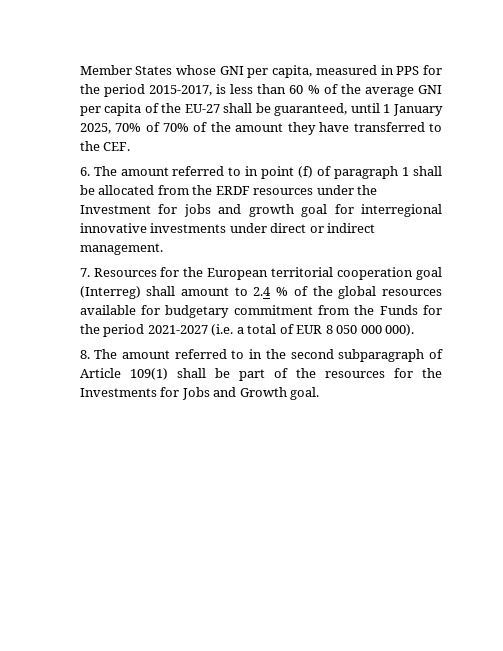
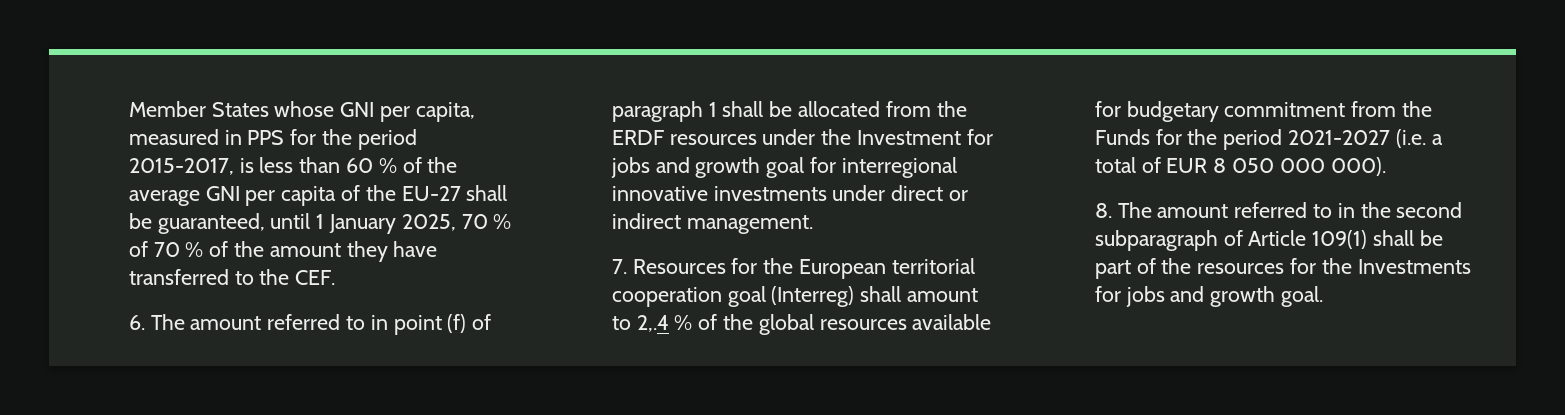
- Member States whose GNI per capita, measured in PPS for the period 2015-2017, is less than 60 % of the average GNI per capita of the EU-27 shall be guaranteed, until 1 January 2025, 70% of 70% of the amount they have transferred to the CEF.
+ Member States whose GNI per capita, measured in PPS for the period 2015-2017, is less than 60 % of the average GNI per capita of the EU-27 shall be guaranteed, until 1 January 2025, 70 % of 70 % of the amount they have transferred to the CEF.
- 7. Resources for the European territorial cooperation goal (Interreg) shall amount to 2.4 % of the global resources available for budgetary commitment from the Funds for the period 2021-2027 (i.e. a total of EUR 8 050 000 000).
+ 7. Resources for the European territorial cooperation goal (Interreg) shall amount to 2,.4 % of the global resources available for budgetary commitment from the Funds for the period 2021-2027 (i.e. a total of EUR 8 050 000 000).
- 8. The amount referred to in the second subparagraph of Article 109(1) shall be part of the resources for the Investments for Jobs and Growth goal.
+ 8. The amount referred to in the second subparagraph of Article 109(1) shall be part of the resources for the Investments for jobs and growth goal.

